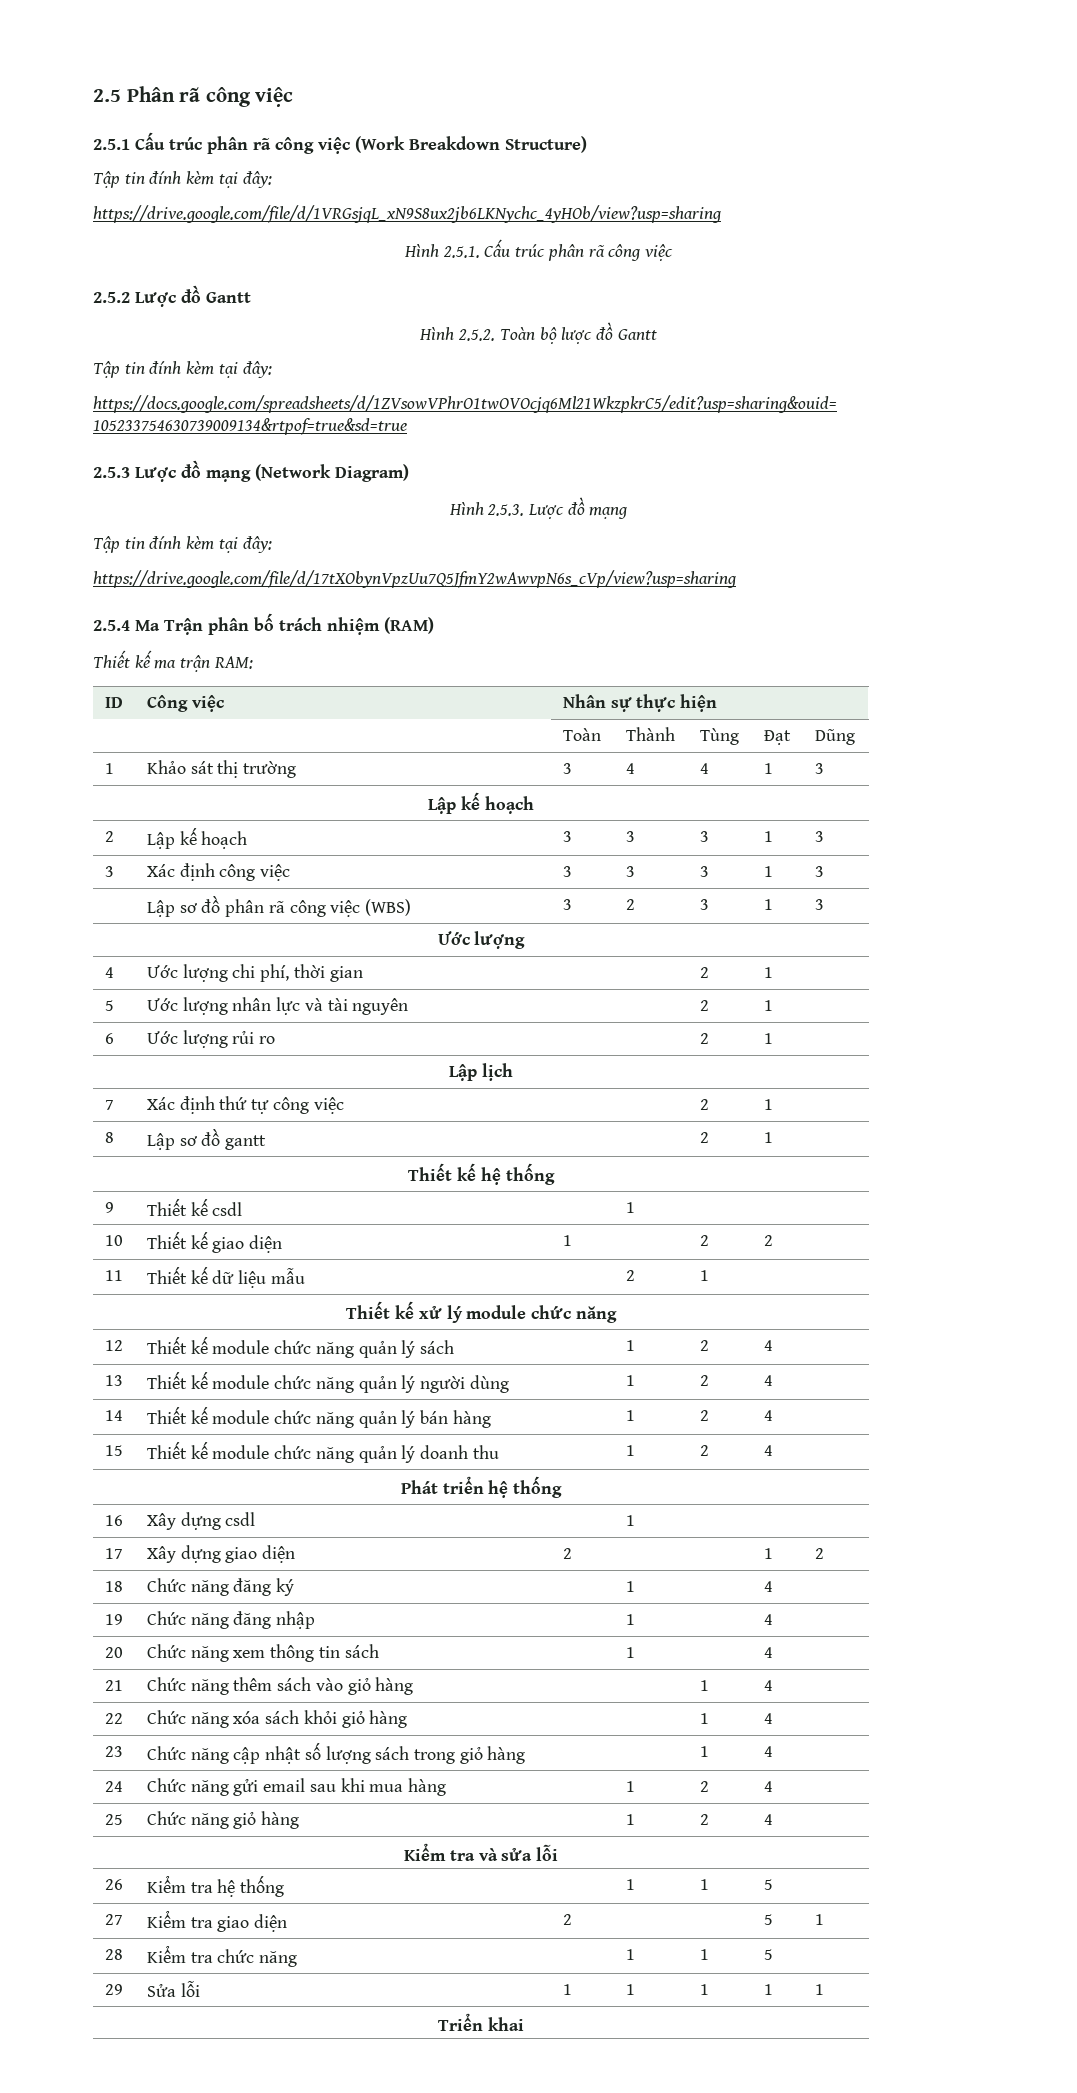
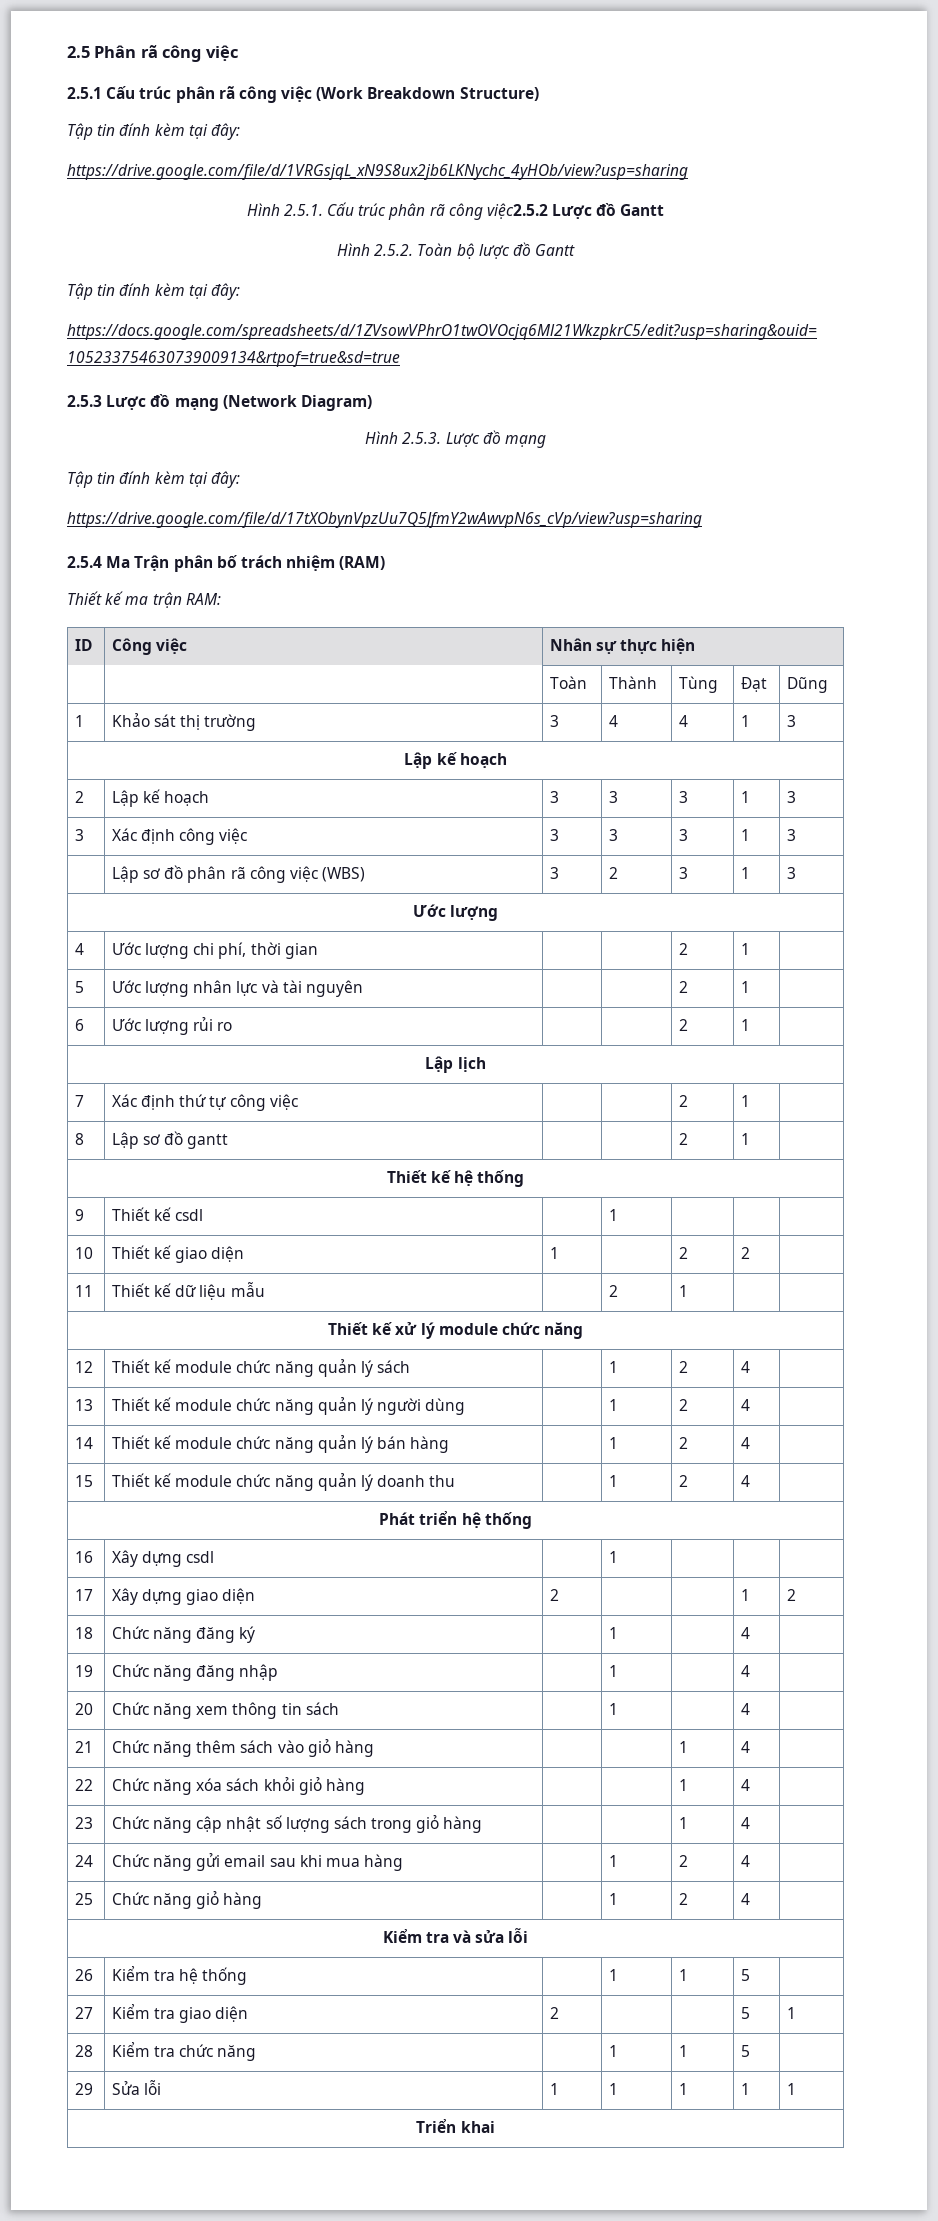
- Hình 2.5.1. Cấu trúc phân rã công việc
- 2.5.2 Lược đồ Gantt
+ Hình 2.5.1. Cấu trúc phân rã công việc2.5.2 Lược đồ Gantt

